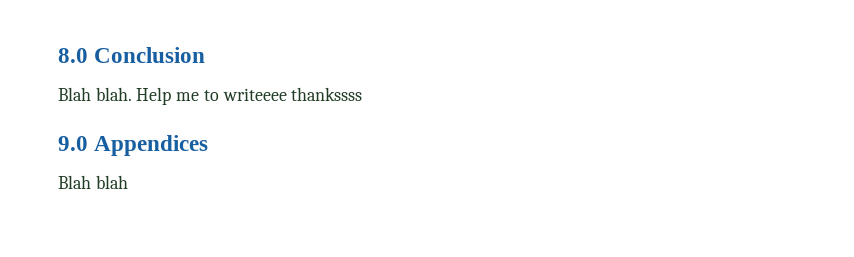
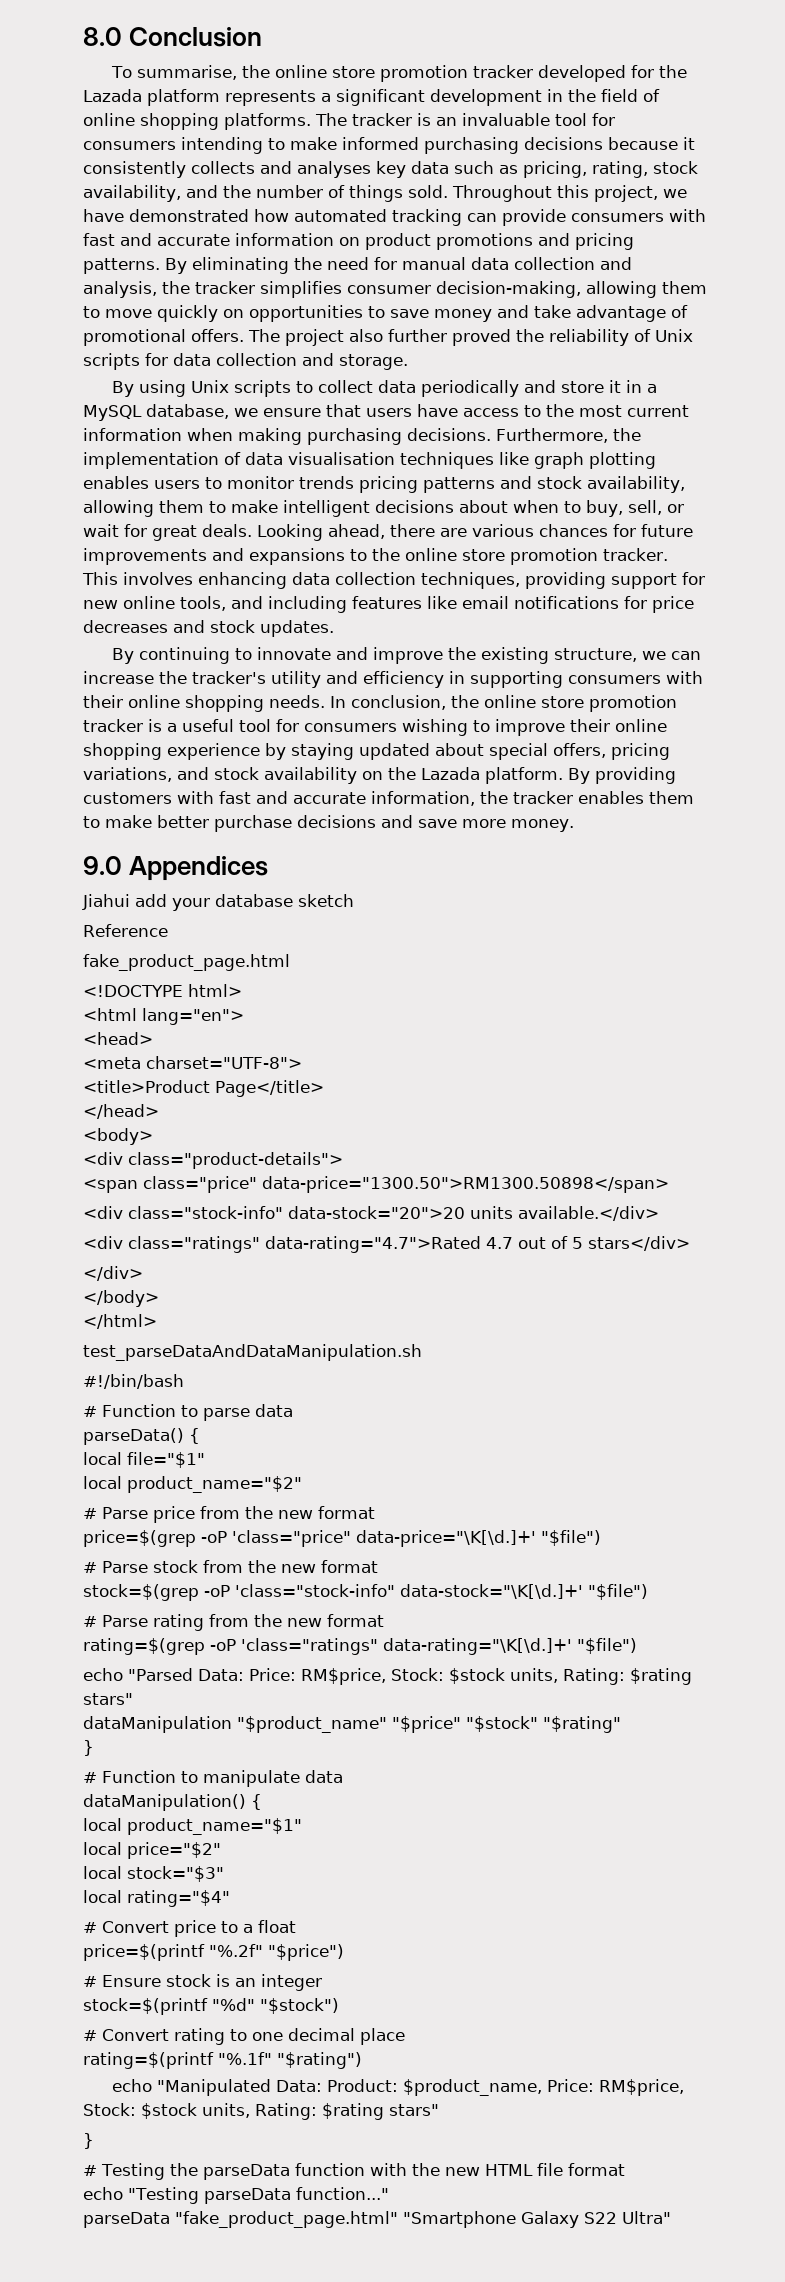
- Blah blah. Help me to writeeee thankssss
+ To summarise, the online store promotion tracker developed for the Lazada platform represents a significant development in the field of online shopping platforms. The tracker is an invaluable tool for consumers intending to make informed purchasing decisions because it consistently collects and analyses key data such as pricing, rating, stock availability, and the number of things sold. Throughout this project, we have demonstrated how automated tracking can provide consumers with fast and accurate information on product promotions and pricing patterns. By eliminating the need for manual data collection and analysis, the tracker simplifies consumer decision-making, allowing them to move quickly on opportunities to save money and take advantage of promotional offers. The project also further proved the reliability of Unix scripts for data collection and storage.
+ By using Unix scripts to collect data periodically and store it in a MySQL database, we ensure that users have access to the most current information when making purchasing decisions. Furthermore, the implementation of data visualisation techniques like graph plotting enables users to monitor trends pricing patterns and stock availability, allowing them to make intelligent decisions about when to buy, sell, or wait for great deals. Looking ahead, there are various chances for future improvements and expansions to the online store promotion tracker. This involves enhancing data collection techniques, providing support for new online tools, and including features like email notifications for price decreases and stock updates.
+ By continuing to innovate and improve the existing structure, we can increase the tracker's utility and efficiency in supporting consumers with their online shopping needs. In conclusion, the online store promotion tracker is a useful tool for consumers wishing to improve their online shopping experience by staying updated about special offers, pricing variations, and stock availability on the Lazada platform. By providing customers with fast and accurate information, the tracker enables them to make better purchase decisions and save more money.
  9.0 Appendices
- Blah blah
+ Jiahui add your database sketch
+ Reference
+ fake_product_page.html
+ <!DOCTYPE html>
+ <html lang="en">
+ <head>
+ <meta charset="UTF-8">
+ <title>Product Page</title>
+ </head>
+ <body>
+ <div class="product-details">
+ <span class="price" data-price="1300.50">RM1300.50898</span>
+ <div class="stock-info" data-stock="20">20 units available.</div>
+ <div class="ratings" data-rating="4.7">Rated 4.7 out of 5 stars</div>
+ </div>
+ </body>
+ </html>
+ test_parseDataAndDataManipulation.sh
+ #!/bin/bash
+ # Function to parse data
+ parseData() {
+ local file="$1"
+ local product_name="$2"
+ # Parse price from the new format
+ price=$(grep -oP 'class="price" data-price="\K[\d.]+' "$file")
+ # Parse stock from the new format
+ stock=$(grep -oP 'class="stock-info" data-stock="\K[\d.]+' "$file")
+ # Parse rating from the new format
+ rating=$(grep -oP 'class="ratings" data-rating="\K[\d.]+' "$file")
+ echo "Parsed Data: Price: RM$price, Stock: $stock units, Rating: $rating stars"
+ dataManipulation "$product_name" "$price" "$stock" "$rating"
+ }
+ # Function to manipulate data
+ dataManipulation() {
+ local product_name="$1"
+ local price="$2"
+ local stock="$3"
+ local rating="$4"
+ # Convert price to a float
+ price=$(printf "%.2f" "$price")
+ # Ensure stock is an integer
+ stock=$(printf "%d" "$stock")
+ # Convert rating to one decimal place
+ rating=$(printf "%.1f" "$rating")
+ echo "Manipulated Data: Product: $product_name, Price: RM$price, Stock: $stock units, Rating: $rating stars"
+ }
+ # Testing the parseData function with the new HTML file format
+ echo "Testing parseData function..."
+ parseData "fake_product_page.html" "Smartphone Galaxy S22 Ultra"

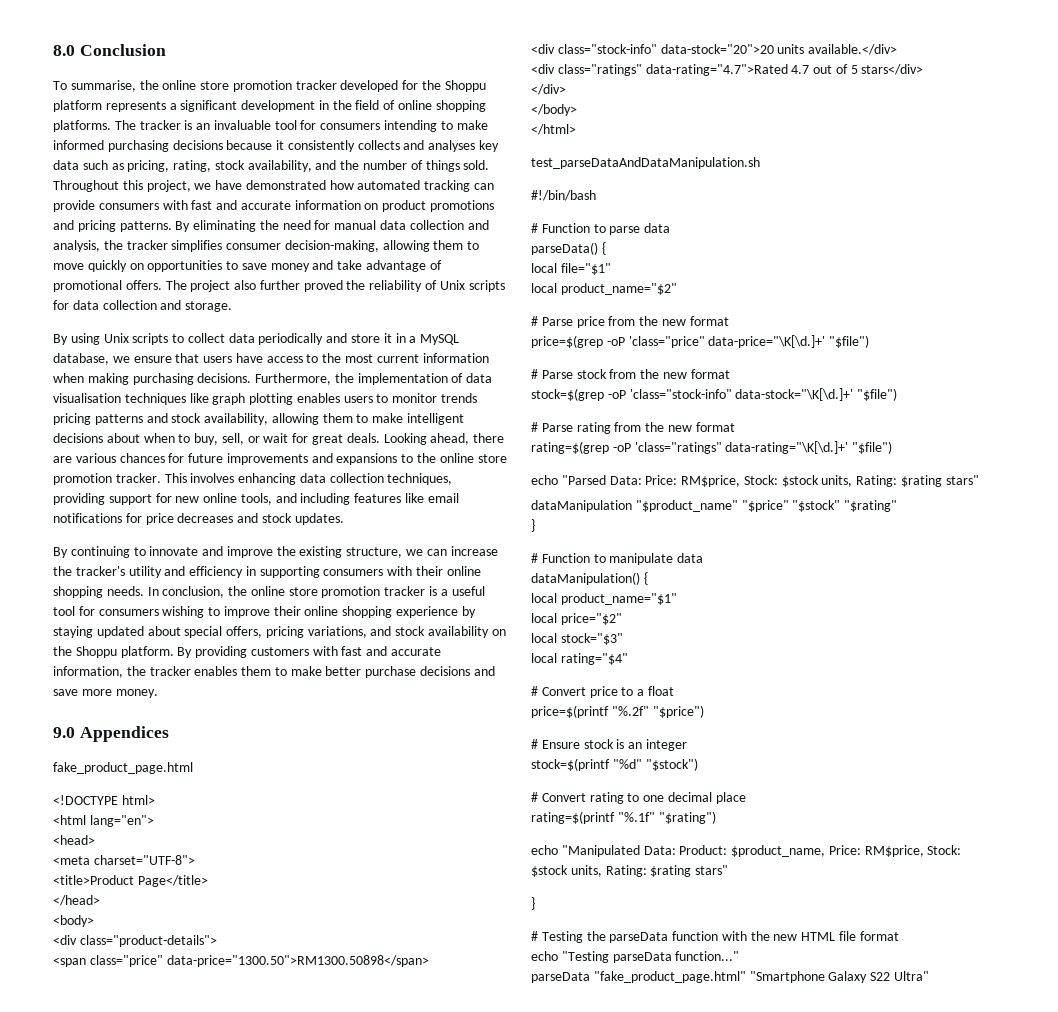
- To summarise, the online store promotion tracker developed for the Lazada platform represents a significant development in the field of online shopping platforms.
+ To summarise, the online store promotion tracker developed for the Shoppu platform represents a significant development in the field of online shopping platforms.
- In conclusion, the online store promotion tracker is a useful tool for consumers wishing to improve their online shopping experience by staying updated about special offers, pricing variations, and stock availability on the Lazada platform.
+ In conclusion, the online store promotion tracker is a useful tool for consumers wishing to improve their online shopping experience by staying updated about special offers, pricing variations, and stock availability on the Shoppu platform.
- Jiahui add your database sketch
- Reference

